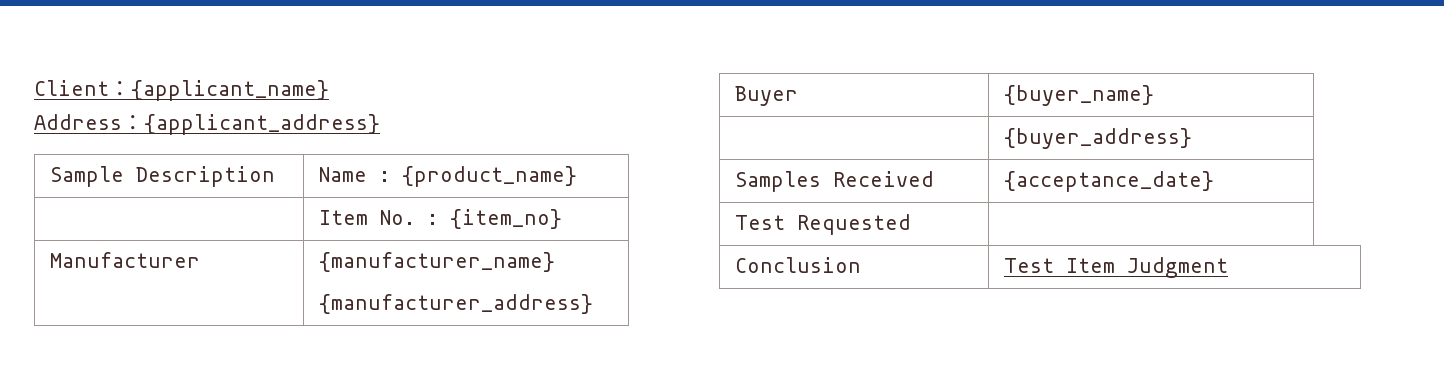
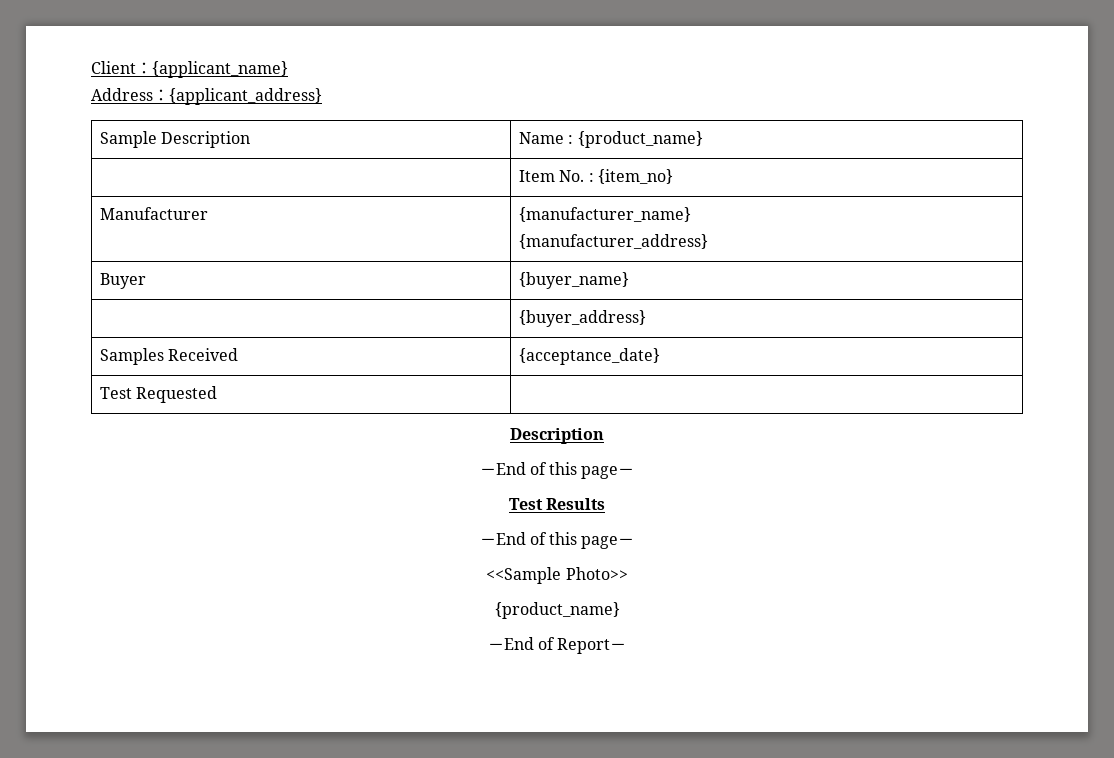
  Test Requested |
- Conclusion | Test Item Judgment
+ Description
+ －End of this page－
+ Test Results
+ －End of this page－
+ <<Sample Photo>>
+ {product_name}
+ －End of Report－

